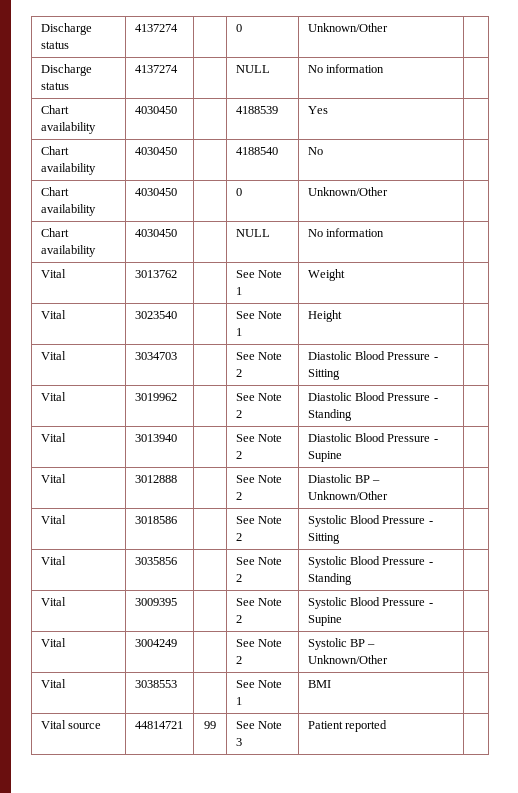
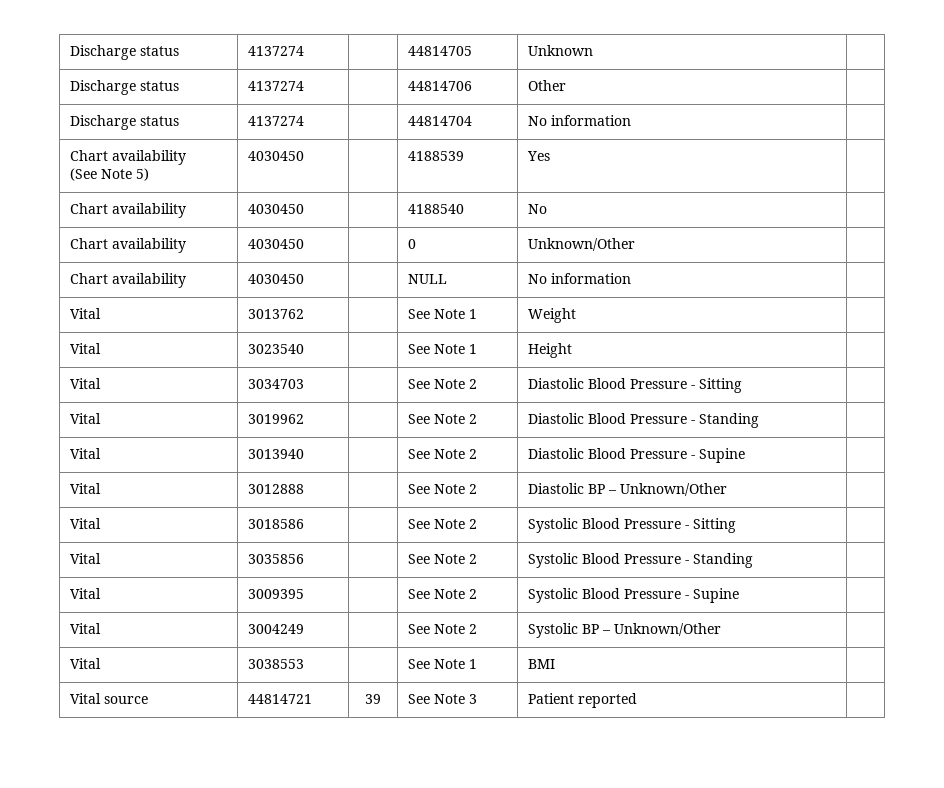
- Discharge status | 4137274 | | 0 | Unknown/Other |
- Discharge status | 4137274 | | NULL | No information |
- Chart availability | 4030450 | | 4188539 | Yes |
+ Discharge status | 4137274 | | 44814705 | Unknown |
+ Discharge status | 4137274 | | 44814706 | Other |
+ Discharge status | 4137274 | | 44814704 | No information |
+ Chart availability
+ (See Note 5) | 4030450 | | 4188539 | Yes |
- Vital source | 44814721 | 99 | See Note 3 | Patient reported |
+ Vital source | 44814721 | 39 | See Note 3 | Patient reported |

